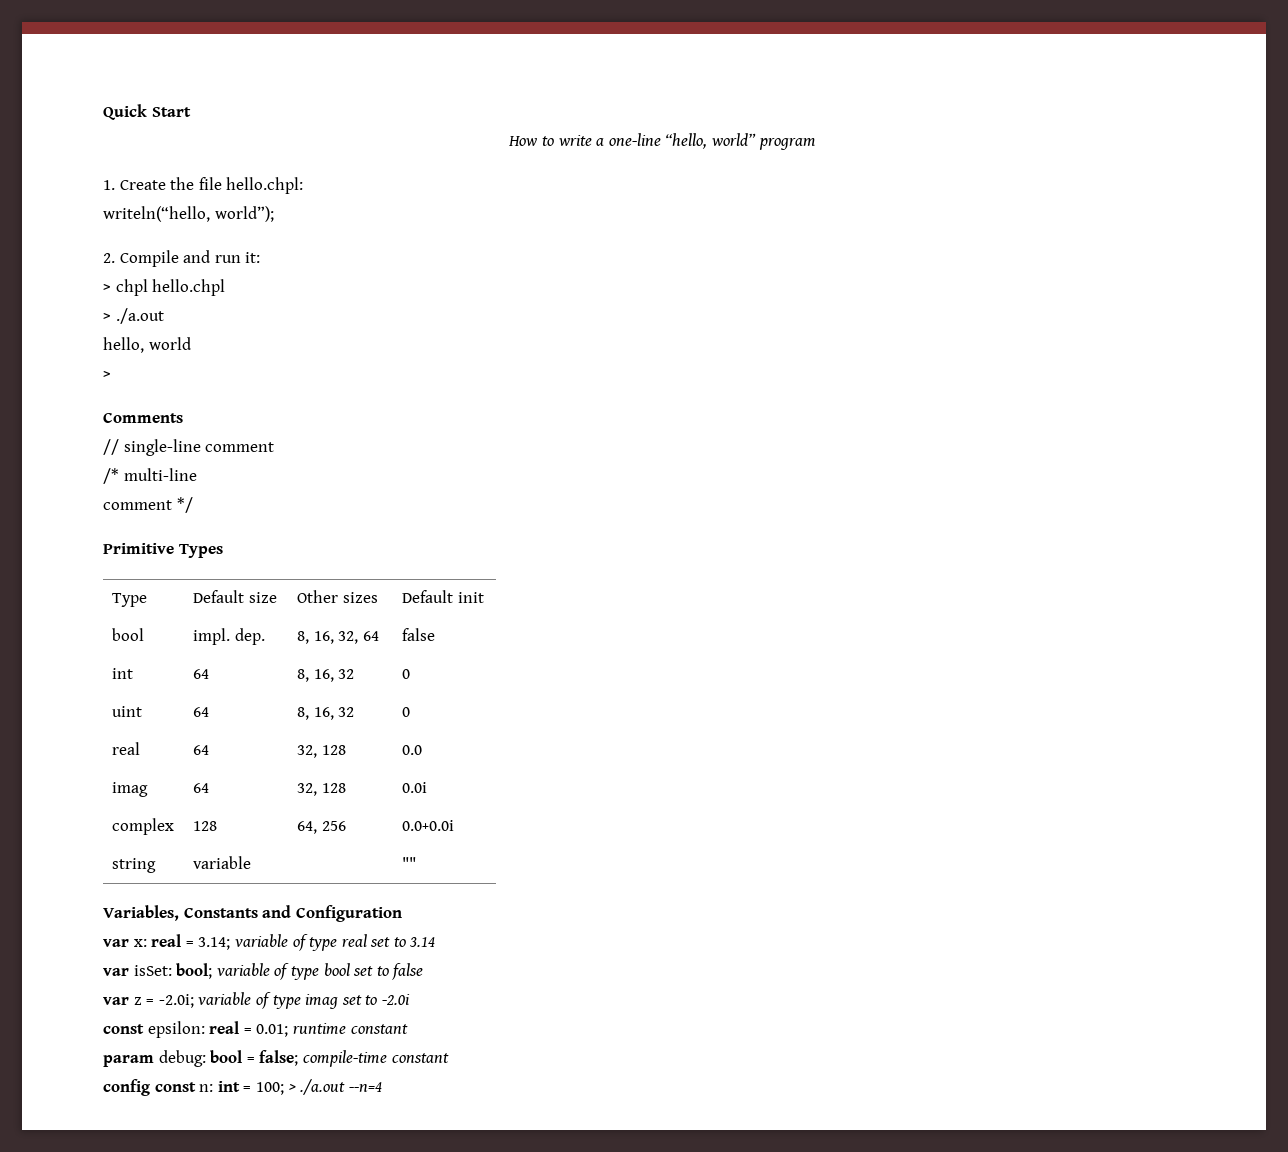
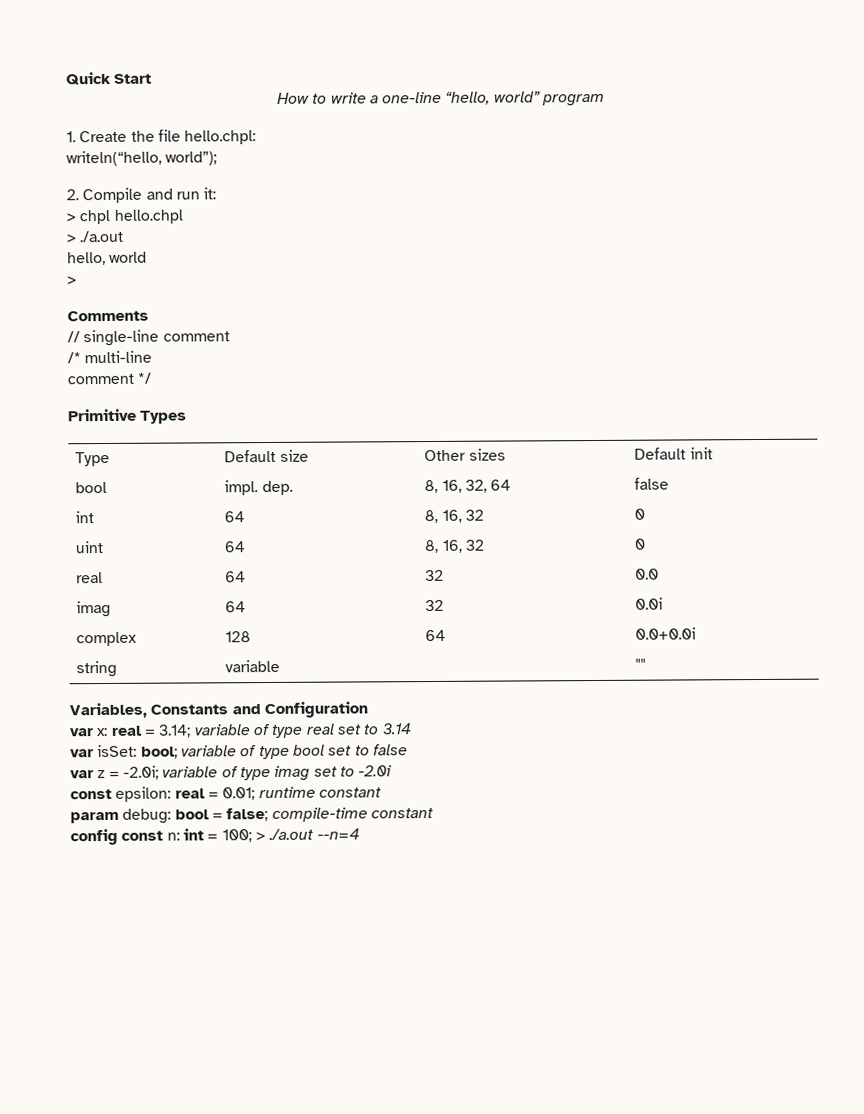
- real | 64 | 32, 128 | 0.0
+ real | 64 | 32 | 0.0
- imag | 64 | 32, 128 | 0.0i
+ imag | 64 | 32 | 0.0i
- complex | 128 | 64, 256 | 0.0+0.0i
+ complex | 128 | 64 | 0.0+0.0i

